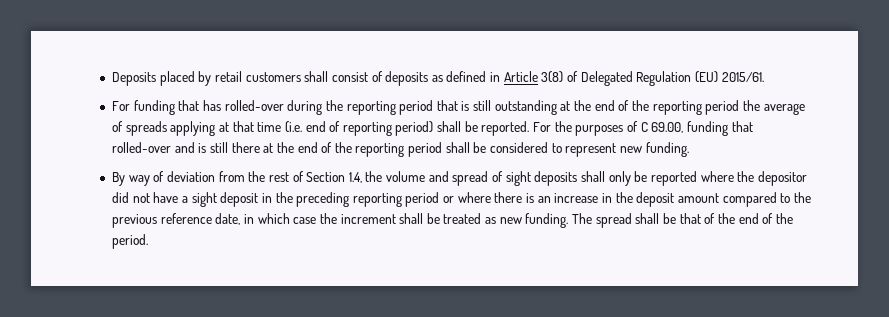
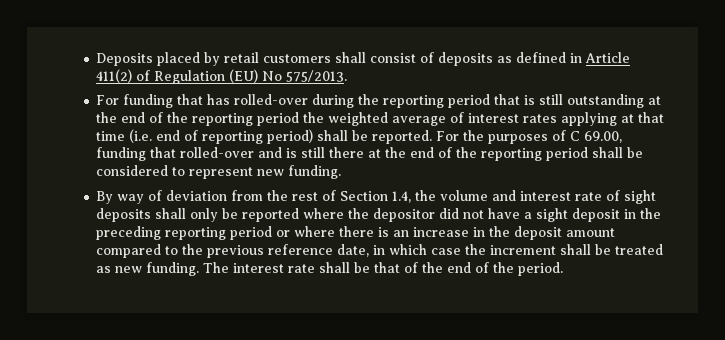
- Deposits placed by retail customers shall consist of deposits as defined in Article 3(8) of Delegated Regulation (EU) 2015/61.
+ Deposits placed by retail customers shall consist of deposits as defined in Article 411(2) of Regulation (EU) No 575/2013.
- For funding that has rolled-over during the reporting period that is still outstanding at the end of the reporting period the average of spreads applying at that time (i.e. end of reporting period) shall be reported.
+ For funding that has rolled-over during the reporting period that is still outstanding at the end of the reporting period the weighted average of interest rates applying at that time (i.e. end of reporting period) shall be reported.
- By way of deviation from the rest of Section 1.4, the volume and spread of sight deposits shall only be reported where the depositor did not have a sight deposit in the preceding reporting period or where there is an increase in the deposit amount compared to the previous reference date, in which case the increment shall be treated as new funding.
+ By way of deviation from the rest of Section 1.4, the volume and interest rate of sight deposits shall only be reported where the depositor did not have a sight deposit in the preceding reporting period or where there is an increase in the deposit amount compared to the previous reference date, in which case the increment shall be treated as new funding.
- The spread shall be that of the end of the period.
+ The interest rate shall be that of the end of the period.

